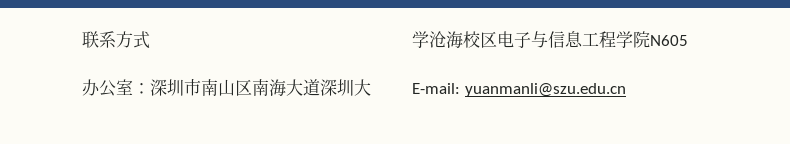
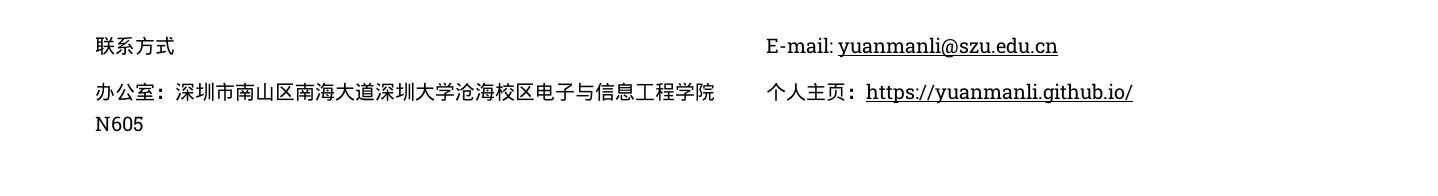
+ 个人主页：https://yuanmanli.github.io/

